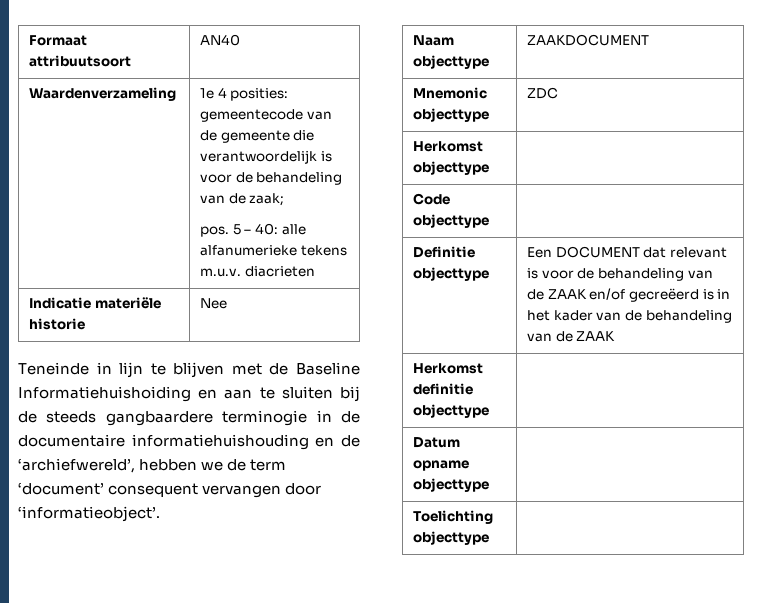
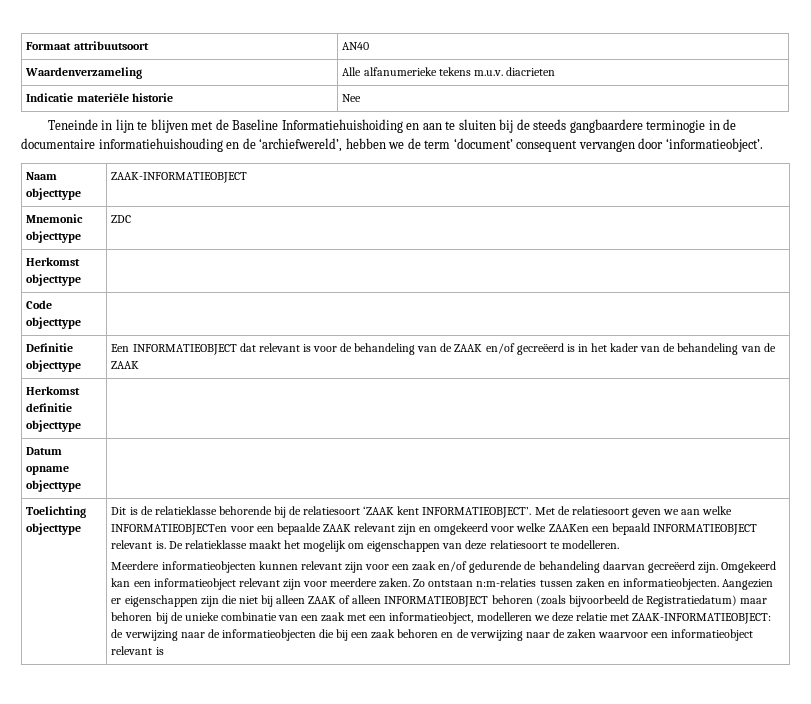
- Waardenverzameling | 1e 4 posities: gemeentecode van de gemeente die verantwoordelijk is voor de behandeling van de zaak;
- pos. 5 – 40: alle alfanumerieke tekens m.u.v. diacrieten
+ Waardenverzameling | Alle alfanumerieke tekens m.u.v. diacrieten
- Naam objecttype | ZAAKDOCUMENT
+ Naam objecttype | ZAAK-INFORMATIEOBJECT
- Definitie objecttype | Een DOCUMENT dat relevant is voor de behandeling van de ZAAK en/of gecreëerd is in het kader van de behandeling van de ZAAK
+ Definitie objecttype | Een INFORMATIEOBJECT dat relevant is voor de behandeling van de ZAAK en/of gecreëerd is in het kader van de behandeling van de ZAAK
+ Dit is de relatieklasse behorende bij de relatiesoort ‘ZAAK kent INFORMATIEOBJECT’. Met de relatiesoort geven we aan welke INFORMATIEOBJECTen voor een bepaalde ZAAK relevant zijn en omgekeerd voor welke ZAAKen een bepaald INFORMATIEOBJECT relevant is. De relatieklasse maakt het mogelijk om eigenschappen van deze relatiesoort te modelleren.
+ Meerdere informatieobjecten kunnen relevant zijn voor een zaak en/of gedurende de behandeling daarvan gecreëerd zijn. Omgekeerd kan een informatieobject relevant zijn voor meerdere zaken. Zo ontstaan n:m-relaties tussen zaken en informatieobjecten. Aangezien er eigenschappen zijn die niet bij alleen ZAAK of alleen INFORMATIEOBJECT behoren (zoals bijvoorbeeld de Registratiedatum) maar behoren bij de unieke combinatie van een zaak met een informatieobject, modelleren we deze relatie met ZAAK-INFORMATIEOBJECT: de verwijzing naar de informatieobjecten die bij een zaak behoren en de verwijzing naar de zaken waarvoor een informatieobject relevant is

